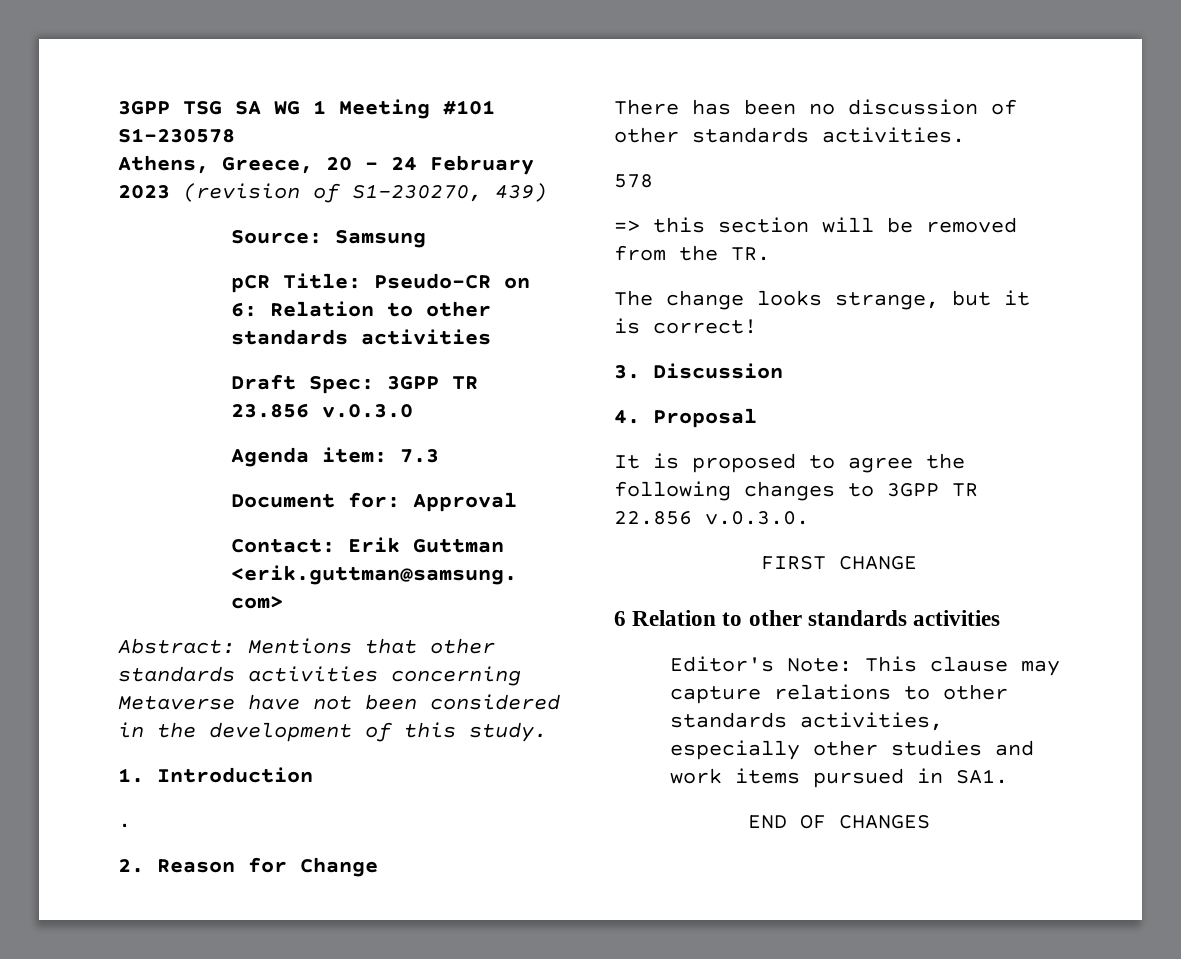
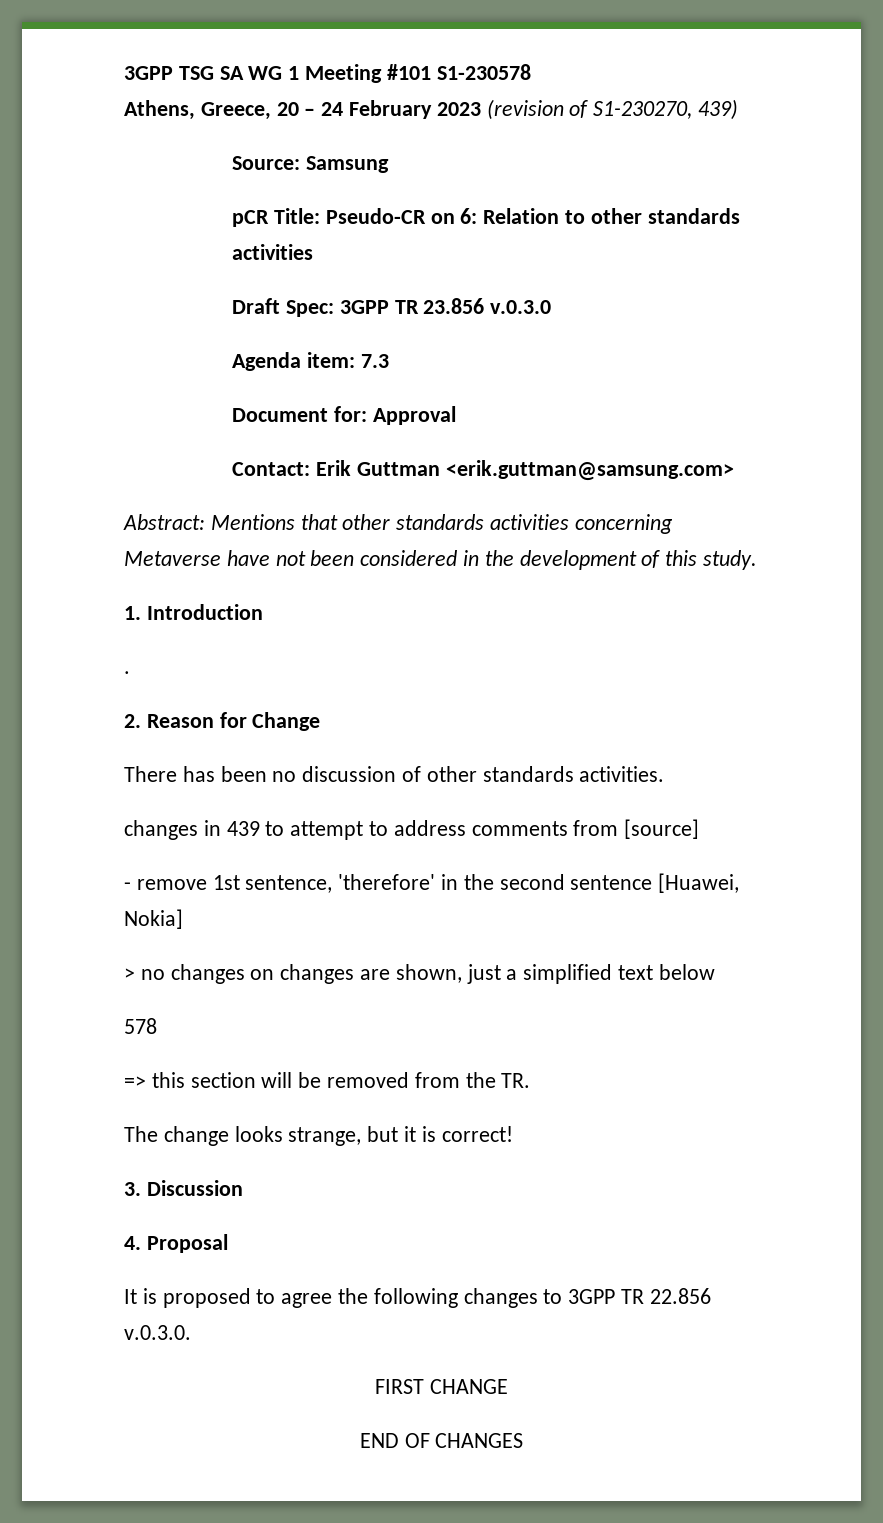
+ changes in 439 to attempt to address comments from [source]
+ - remove 1st sentence, 'therefore' in the second sentence [Huawei, Nokia]
+ > no changes on changes are shown, just a simplified text below
- 6 Relation to other standards activities
- Editor's Note: This clause may capture relations to other standards activities, especially other studies and work items pursued in SA1.

